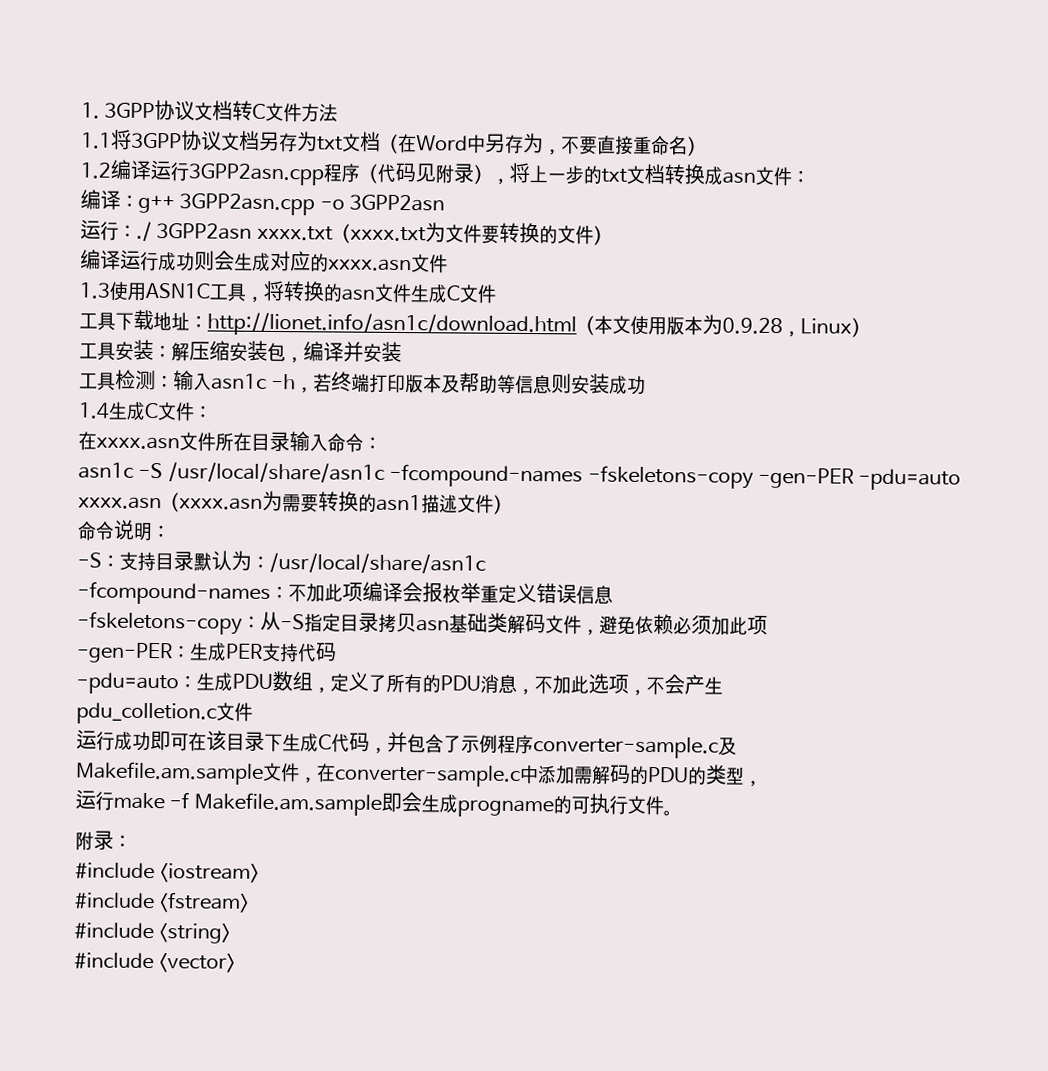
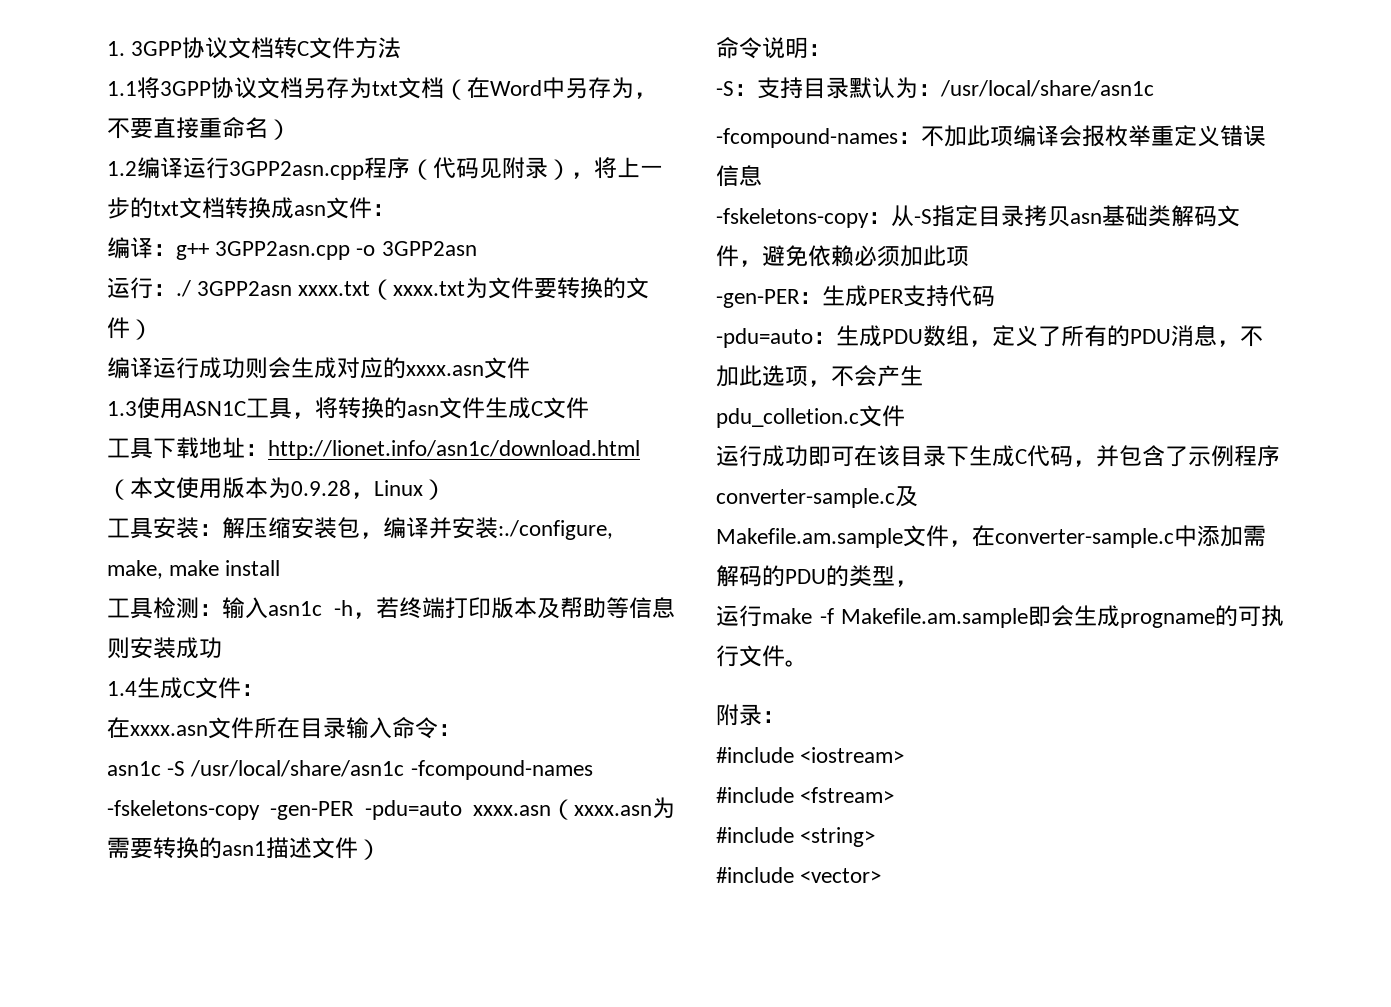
- 工具安装：解压缩安装包，编译并安装
+ 工具安装：解压缩安装包，编译并安装:./configure, make, make install

